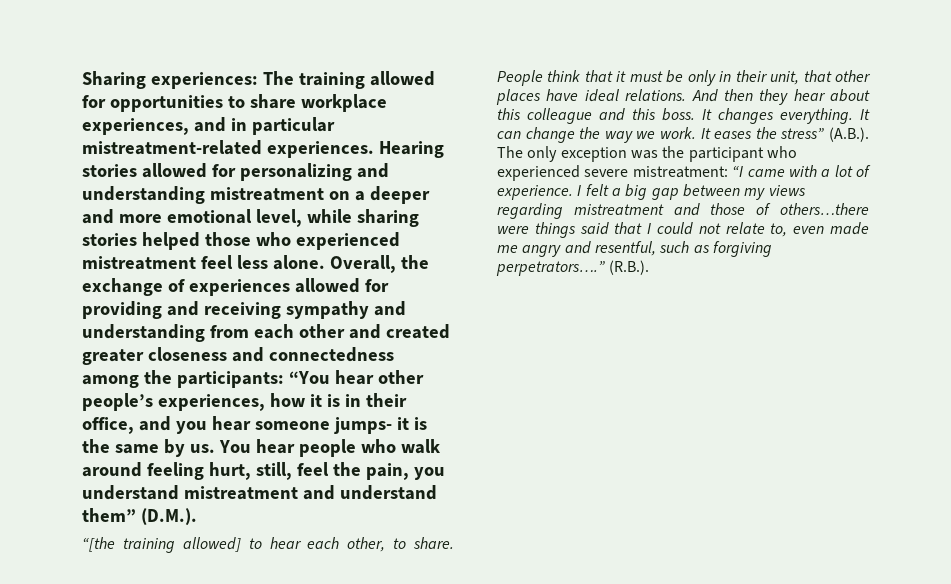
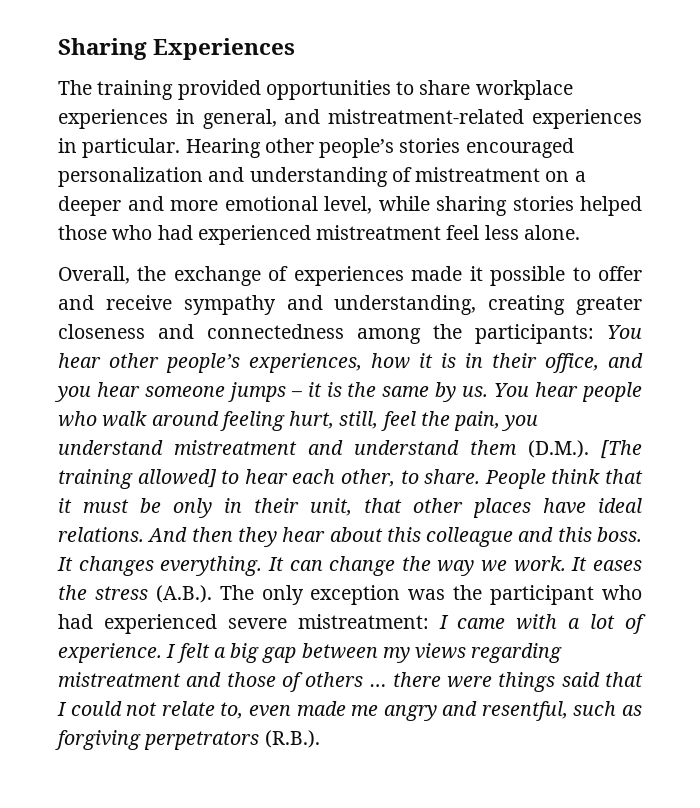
- Sharing experiences: The training allowed for opportunities to share workplace experiences, and in particular mistreatment-related experiences. Hearing stories allowed for personalizing and understanding mistreatment on a deeper and more emotional level, while sharing stories helped those who experienced mistreatment feel less alone. Overall, the exchange of experiences allowed for providing and receiving sympathy and understanding from each other and created greater closeness and connectedness among the participants: “You hear other people’s experiences, how it is in their office, and you hear someone jumps- it is the same by us.
+ Sharing Experiences
+ The training provided opportunities to share workplace experiences in general, and mistreatment-related experiences in particular. Hearing other people’s stories encouraged personalization and understanding of mistreatment on a deeper and more emotional level, while sharing stories helped those who had experienced mistreatment feel less alone.
+ Overall, the exchange of experiences made it possible to offer and receive sympathy and understanding, creating greater closeness and connectedness among the participants: You hear other people’s experiences, how it is in their office, and you hear someone jumps – it is the same by us.
- You hear people who walk around feeling hurt, still, feel the pain, you understand mistreatment and understand them” (D.M.).
- “[the training allowed] to hear each other, to share.
+ You hear people who walk around feeling hurt, still, feel the pain, you understand mistreatment and understand them (D.M.). [The training allowed] to hear each other, to share.
- It eases the stress” (A.B.). The only exception was the participant who experienced severe mistreatment: “I came with a lot of experience.
+ It eases the stress (A.B.). The only exception was the participant who had experienced severe mistreatment: I came with a lot of experience.
- I felt a big gap between my views regarding mistreatment and those of others…there were things said that I could not relate to, even made me angry and resentful, such as forgiving perpetrators….” (R.B.).
+ I felt a big gap between my views regarding mistreatment and those of others … there were things said that I could not relate to, even made me angry and resentful, such as forgiving perpetrators (R.B.).

